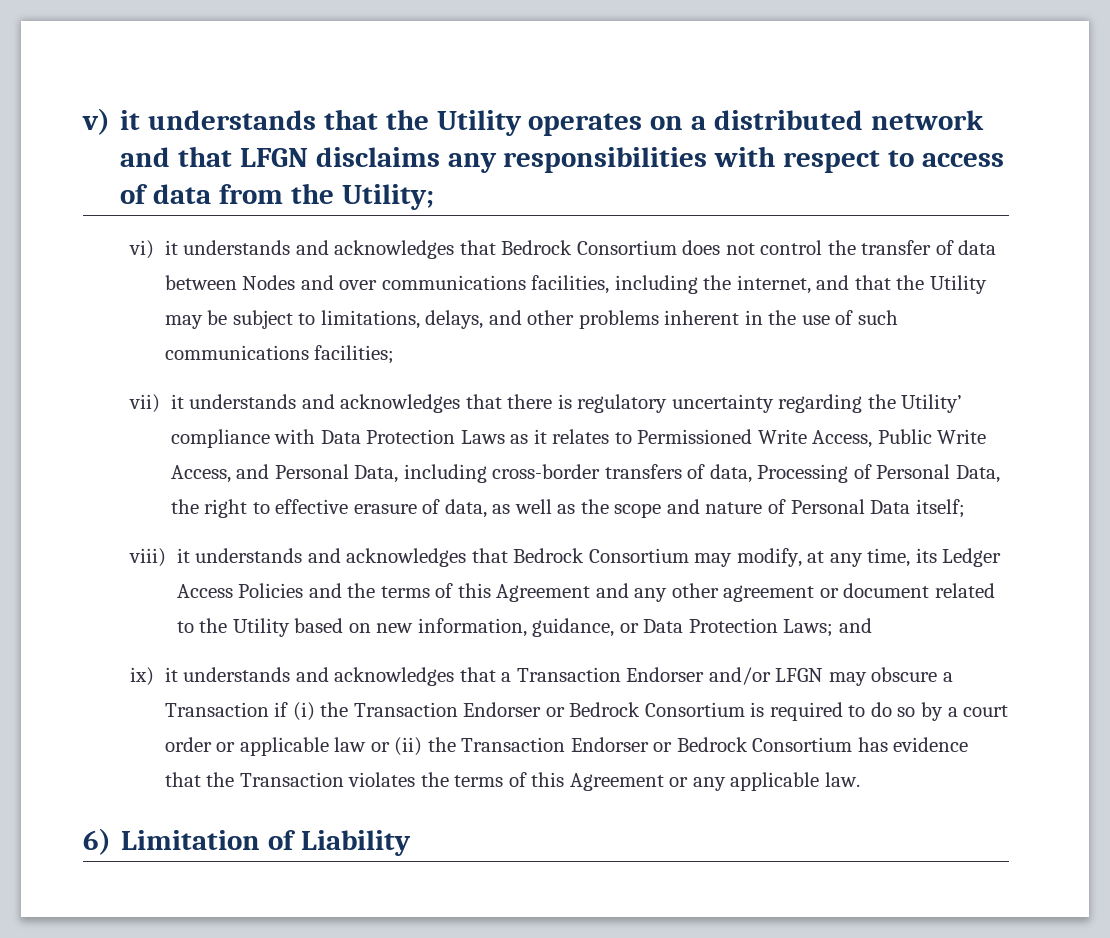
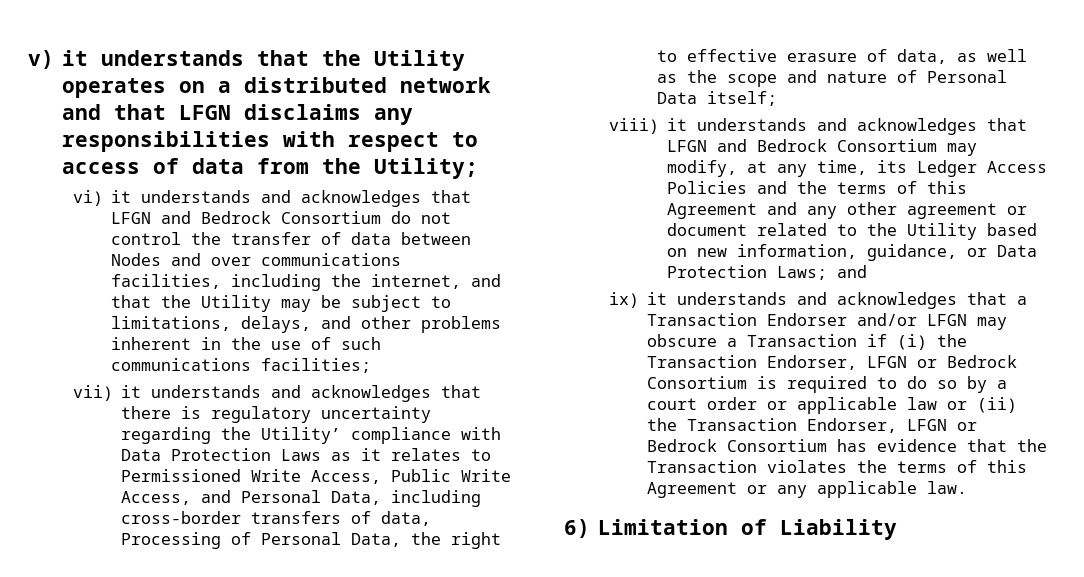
- vi) it understands and acknowledges that Bedrock Consortium does not control the transfer of data between Nodes and over communications facilities, including the internet, and that the Utility may be subject to limitations, delays, and other problems inherent in the use of such communications facilities;
+ vi) it understands and acknowledges that LFGN and Bedrock Consortium do not control the transfer of data between Nodes and over communications facilities, including the internet, and that the Utility may be subject to limitations, delays, and other problems inherent in the use of such communications facilities;
- viii) it understands and acknowledges that Bedrock Consortium may modify, at any time, its Ledger Access Policies and the terms of this Agreement and any other agreement or document related to the Utility based on new information, guidance, or Data Protection Laws; and
+ viii) it understands and acknowledges that LFGN and Bedrock Consortium may modify, at any time, its Ledger Access Policies and the terms of this Agreement and any other agreement or document related to the Utility based on new information, guidance, or Data Protection Laws; and
- ix) it understands and acknowledges that a Transaction Endorser and/or LFGN may obscure a Transaction if (i) the Transaction Endorser or Bedrock Consortium is required to do so by a court order or applicable law or (ii) the Transaction Endorser or Bedrock Consortium has evidence that the Transaction violates the terms of this Agreement or any applicable law.
+ ix) it understands and acknowledges that a Transaction Endorser and/or LFGN may obscure a Transaction if (i) the Transaction Endorser, LFGN or Bedrock Consortium is required to do so by a court order or applicable law or (ii) the Transaction Endorser, LFGN or Bedrock Consortium has evidence that the Transaction violates the terms of this Agreement or any applicable law.

